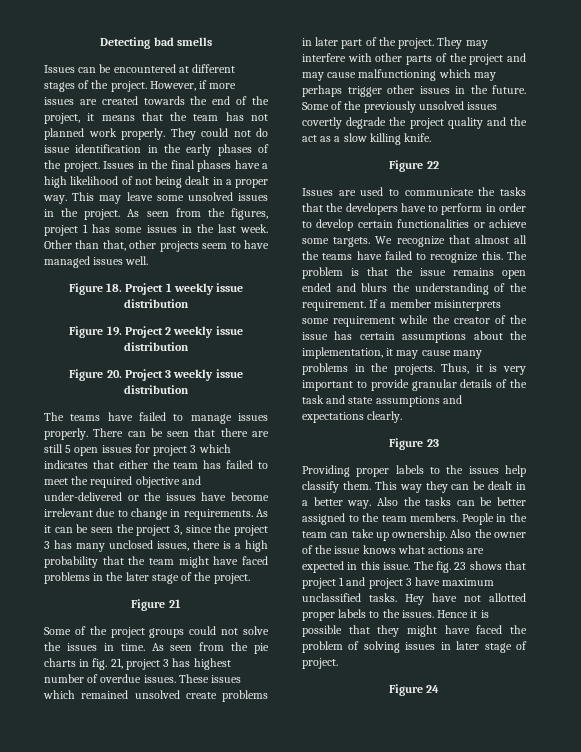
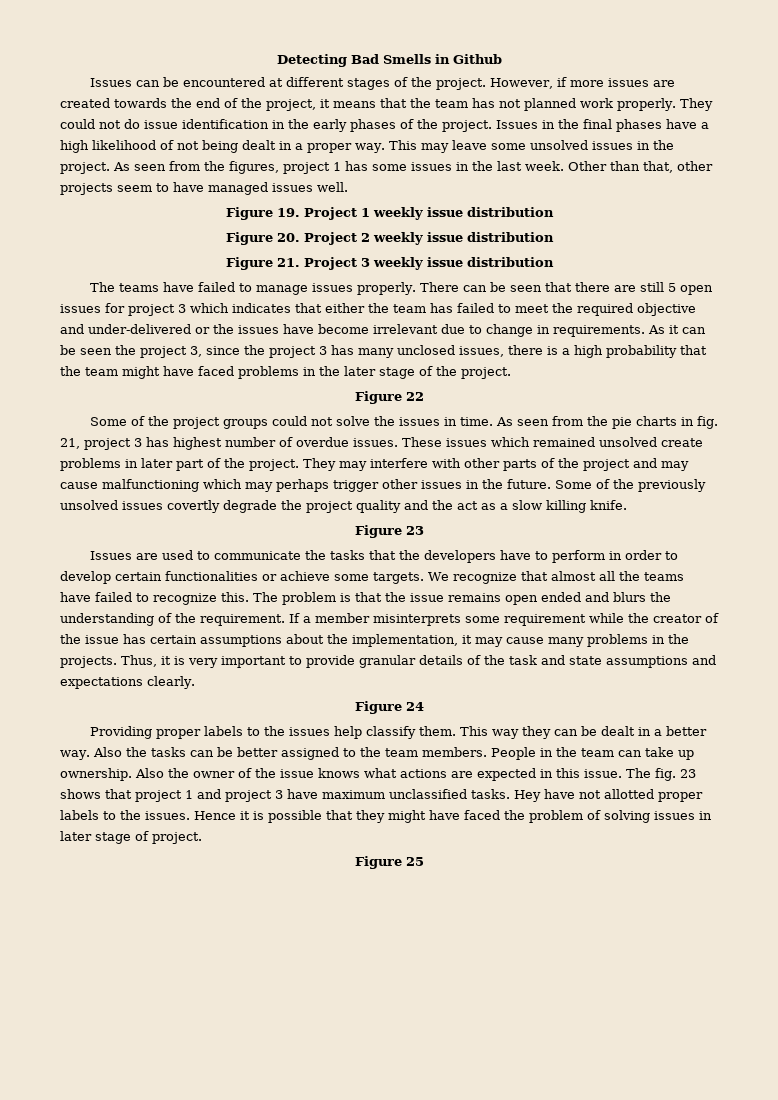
- Detecting bad smells
+ Detecting Bad Smells in Github
- Figure 18. Project 1 weekly issue distribution
+ Figure 19. Project 1 weekly issue distribution
- Figure 19. Project 2 weekly issue distribution
+ Figure 20. Project 2 weekly issue distribution
- Figure 20. Project 3 weekly issue distribution
+ Figure 21. Project 3 weekly issue distribution
- Figure 21
+ Figure 22
- Figure 22
+ Figure 23
- Figure 23
+ Figure 24
- Figure 24
+ Figure 25

